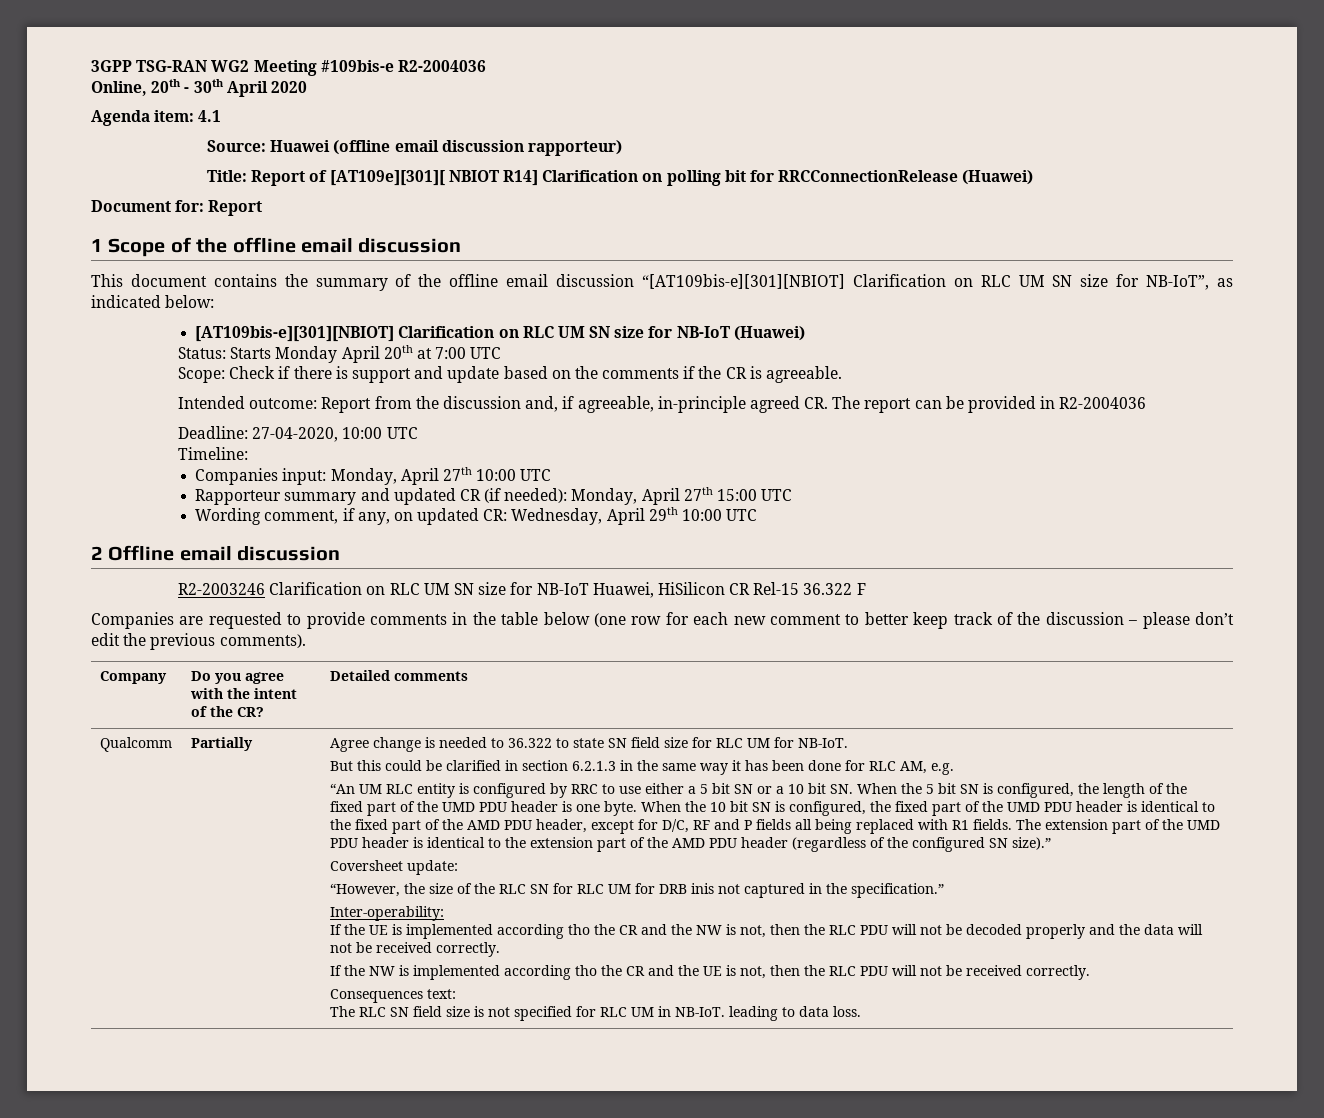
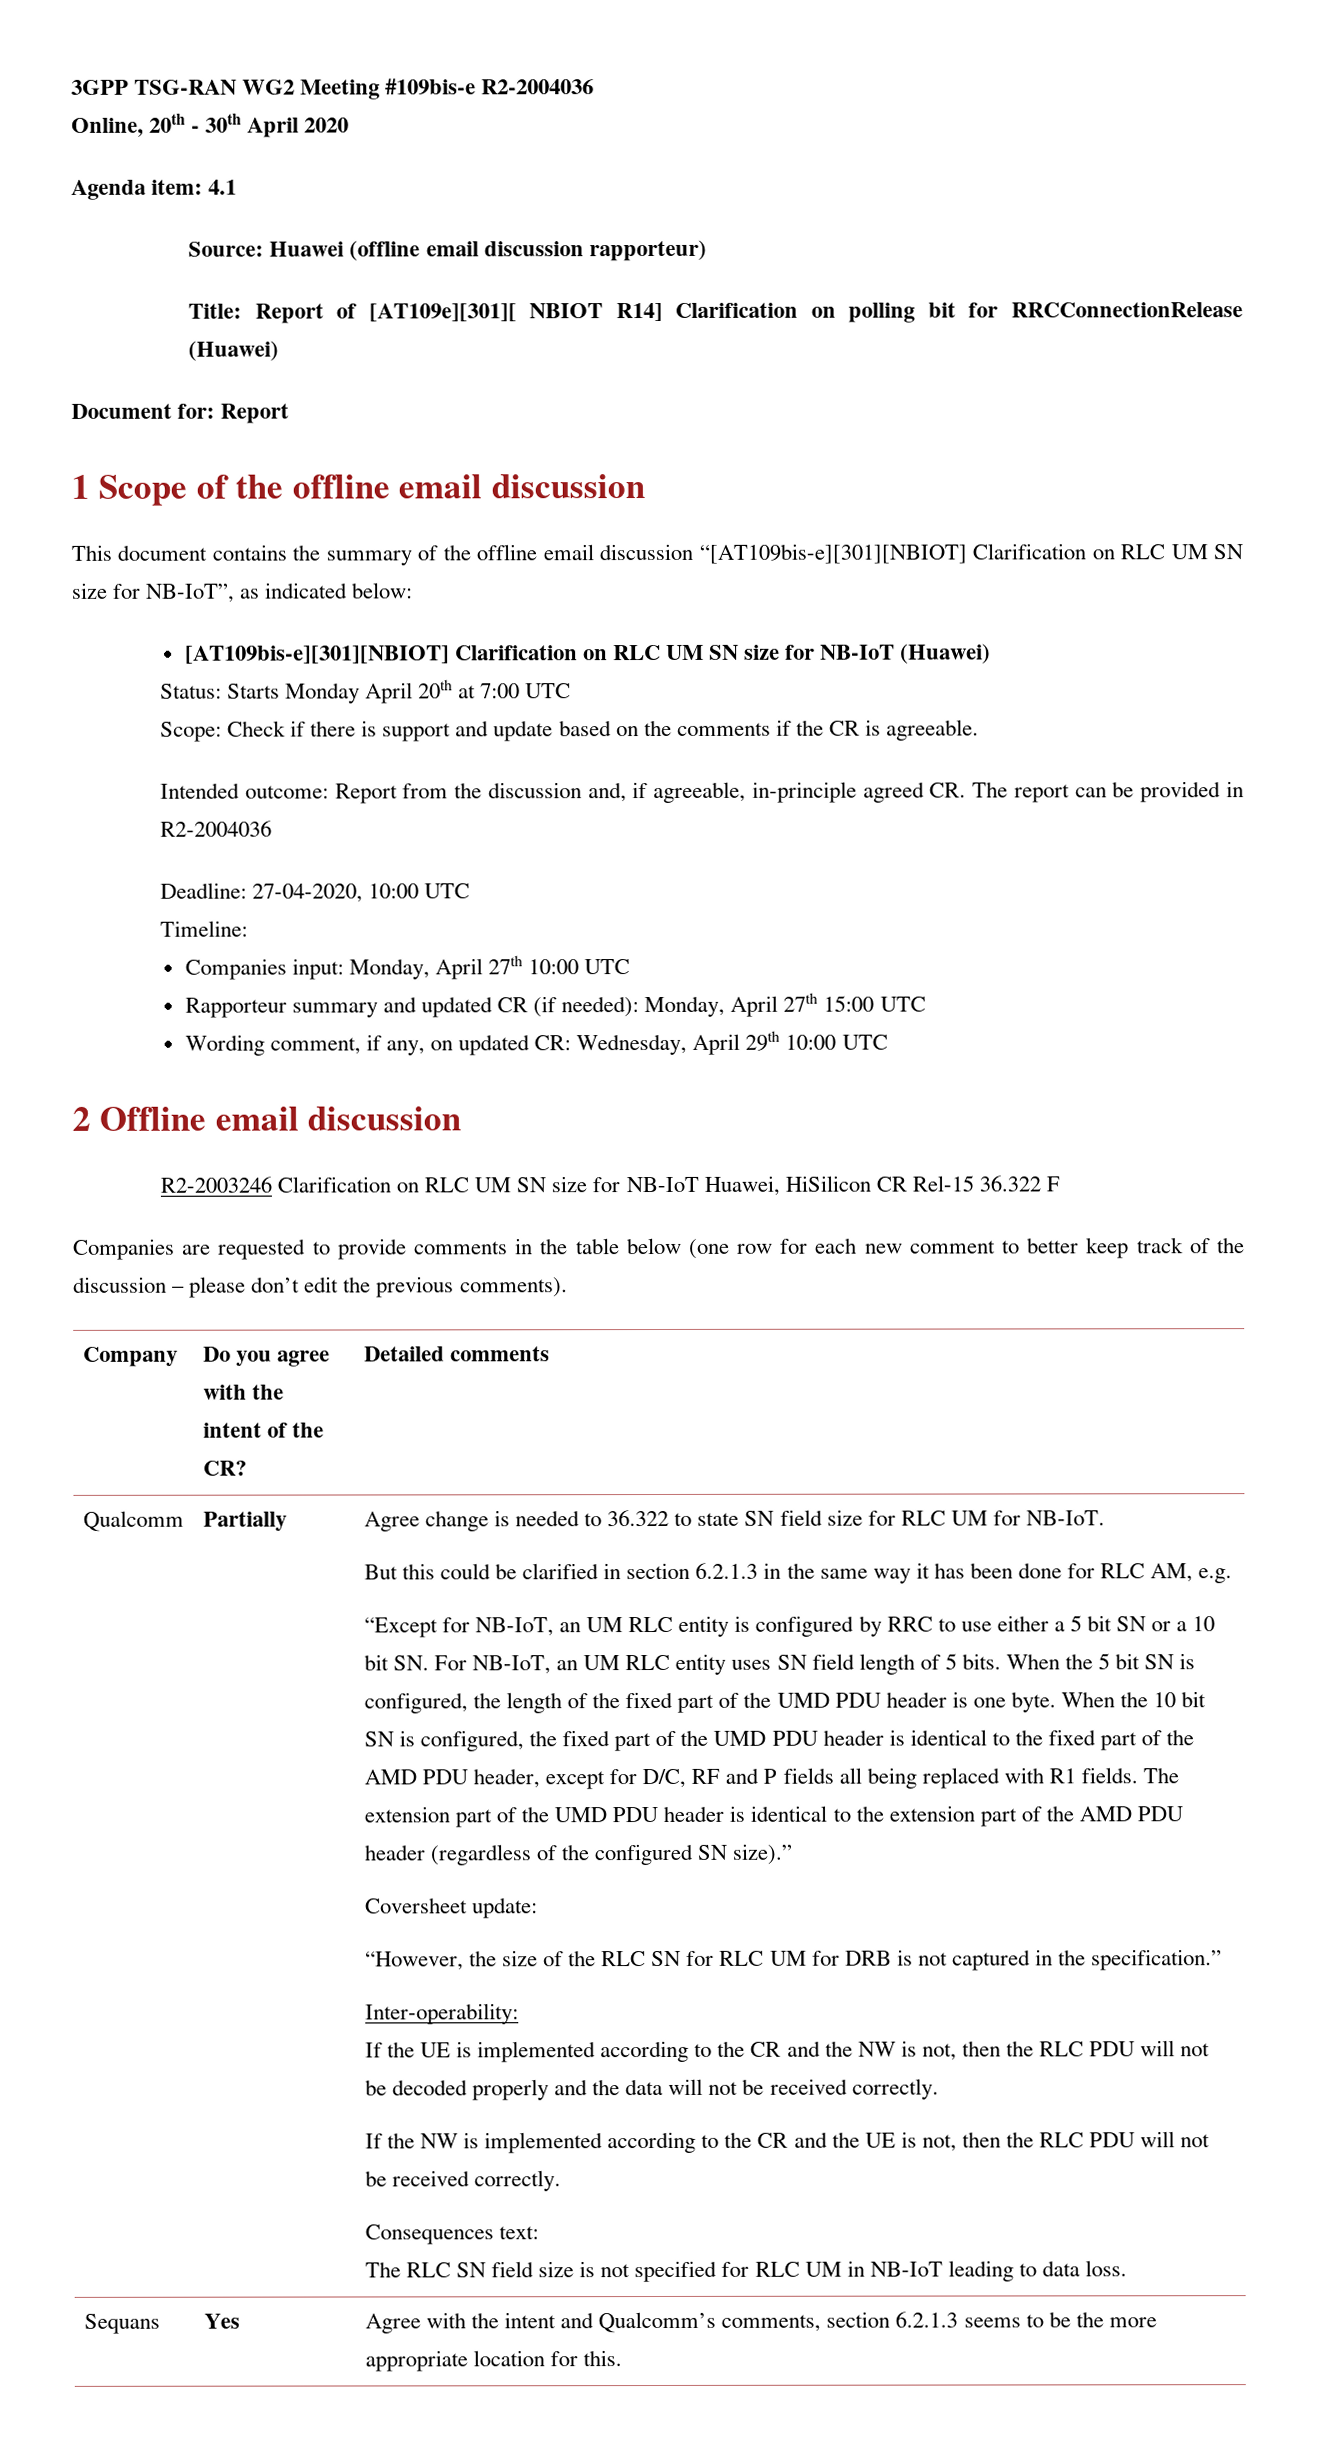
- “An UM RLC entity is configured by RRC to use either a 5 bit SN or a 10 bit SN. When the 5 bit SN is configured, the length of the fixed part of the UMD PDU header is one byte.
+ “Except for NB-IoT, an UM RLC entity is configured by RRC to use either a 5 bit SN or a 10 bit SN. For NB-IoT, an UM RLC entity uses SN field length of 5 bits. When the 5 bit SN is configured, the length of the fixed part of the UMD PDU header is one byte.
- “However, the size of the RLC SN for RLC UM for DRB inis not captured in the specification.”
+ “However, the size of the RLC SN for RLC UM for DRB is not captured in the specification.”
- If the UE is implemented according tho the CR and the NW is not, then the RLC PDU will not be decoded properly and the data will not be received correctly.
+ If the UE is implemented according to the CR and the NW is not, then the RLC PDU will not be decoded properly and the data will not be received correctly.
- If the NW is implemented according tho the CR and the UE is not, then the RLC PDU will not be received correctly.
+ If the NW is implemented according to the CR and the UE is not, then the RLC PDU will not be received correctly.
- The RLC SN field size is not specified for RLC UM in NB-IoT. leading to data loss.
+ The RLC SN field size is not specified for RLC UM in NB-IoT leading to data loss.
+ Sequans | Yes | Agree with the intent and Qualcomm’s comments, section 6.2.1.3 seems to be the more appropriate location for this.

